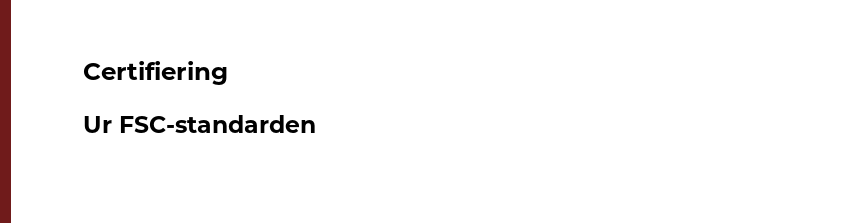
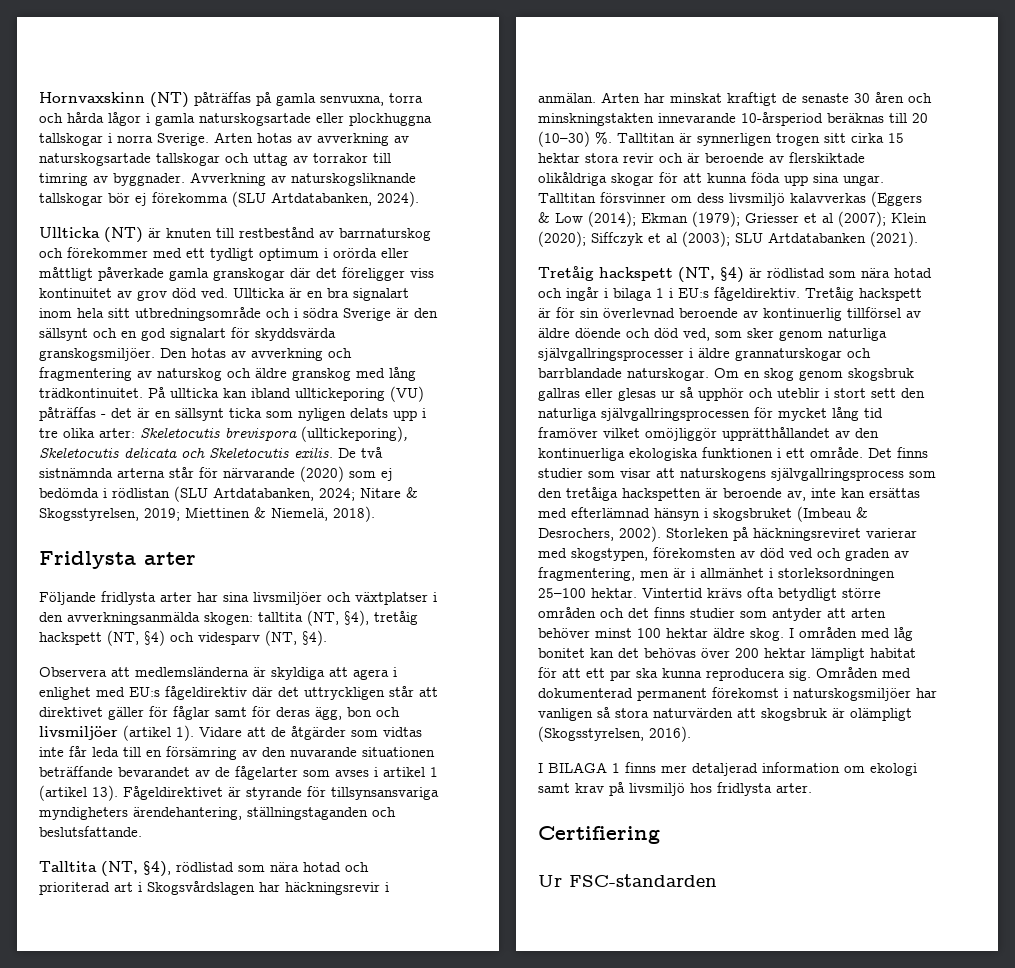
+ Hornvaxskinn (NT) påträffas på gamla senvuxna, torra och hårda lågor i gamla naturskogsartade eller plockhuggna tallskogar i norra Sverige. Arten hotas av avverkning av naturskogsartade tallskogar och uttag av torrakor till timring av byggnader. Avverkning av naturskogsliknande tallskogar bör ej förekomma (SLU Artdatabanken, 2024).
+ Ullticka (NT) är knuten till restbestånd av barrnaturskog och förekommer med ett tydligt optimum i orörda eller måttligt påverkade gamla granskogar där det föreligger viss kontinuitet av grov död ved. Ullticka är en bra signalart inom hela sitt utbredningsområde och i södra Sverige är den sällsynt och en god signalart för skyddsvärda granskogsmiljöer. Den hotas av avverkning och fragmentering av naturskog och äldre granskog med lång trädkontinuitet. På ullticka kan ibland ulltickeporing (VU) påträffas - det är en sällsynt ticka som nyligen delats upp i tre olika arter: Skeletocutis brevispora (ulltickeporing), Skeletocutis delicata och Skeletocutis exilis. De två sistnämnda arterna står för närvarande (2020) som ej bedömda i rödlistan (SLU Artdatabanken, 2024; Nitare & Skogsstyrelsen, 2019; Miettinen & Niemelä, 2018).
+ Fridlysta arter
+ Följande fridlysta arter har sina livsmiljöer och växtplatser i den avverkningsanmälda skogen: talltita (NT, §4), tretåig hackspett (NT, §4) och videsparv (NT, §4).
+ Observera att medlemsländerna är skyldiga att agera i enlighet med EU:s fågeldirektiv där det uttryckligen står att direktivet gäller för fåglar samt för deras ägg, bon och livsmiljöer (artikel 1). Vidare att de åtgärder som vidtas inte får leda till en försämring av den nuvarande situationen beträffande bevarandet av de fågelarter som avses i artikel 1 (artikel 13). Fågeldirektivet är styrande för tillsynsansvariga myndigheters ärendehantering, ställningstaganden och beslutsfattande.
+ Talltita (NT, §4), rödlistad som nära hotad och prioriterad art i Skogsvårdslagen har häckningsrevir i anmälan. Arten har minskat kraftigt de senaste 30 åren och minskningstakten innevarande 10-årsperiod beräknas till 20 (10–30) %. Talltitan är synnerligen trogen sitt cirka 15 hektar stora revir och är beroende av flerskiktade olikåldriga skogar för att kunna föda upp sina ungar. Talltitan försvinner om dess livsmiljö kalavverkas (Eggers & Low (2014); Ekman (1979); Griesser et al (2007); Klein (2020); Siffczyk et al (2003); SLU Artdatabanken (2021).
+ Tretåig hackspett (NT, §4) är rödlistad som nära hotad och ingår i bilaga 1 i EU:s fågeldirektiv. Tretåig hackspett är för sin överlevnad beroende av kontinuerlig tillförsel av äldre döende och död ved, som sker genom naturliga självgallringsprocesser i äldre grannaturskogar och barrblandade naturskogar. Om en skog genom skogsbruk gallras eller glesas ur så upphör och uteblir i stort sett den naturliga självgallringsprocessen för mycket lång tid framöver vilket omöjliggör upprätthållandet av den kontinuerliga ekologiska funktionen i ett område. Det finns studier som visar att naturskogens självgallringsprocess som den tretåiga hackspetten är beroende av, inte kan ersättas med efterlämnad hänsyn i skogsbruket (Imbeau & Desrochers, 2002). Storleken på häckningsreviret varierar med skogstypen, förekomsten av död ved och graden av fragmentering, men är i allmänhet i storleksordningen 25–100 hektar. Vintertid krävs ofta betydligt större områden och det finns studier som antyder att arten behöver minst 100 hektar äldre skog. I områden med låg bonitet kan det behövas över 200 hektar lämpligt habitat för att ett par ska kunna reproducera sig. Områden med dokumenterad permanent förekomst i naturskogsmiljöer har vanligen så stora naturvärden att skogsbruk är olämpligt (Skogsstyrelsen, 2016).
+ I BILAGA 1 finns mer detaljerad information om ekologi samt krav på livsmiljö hos fridlysta arter.

